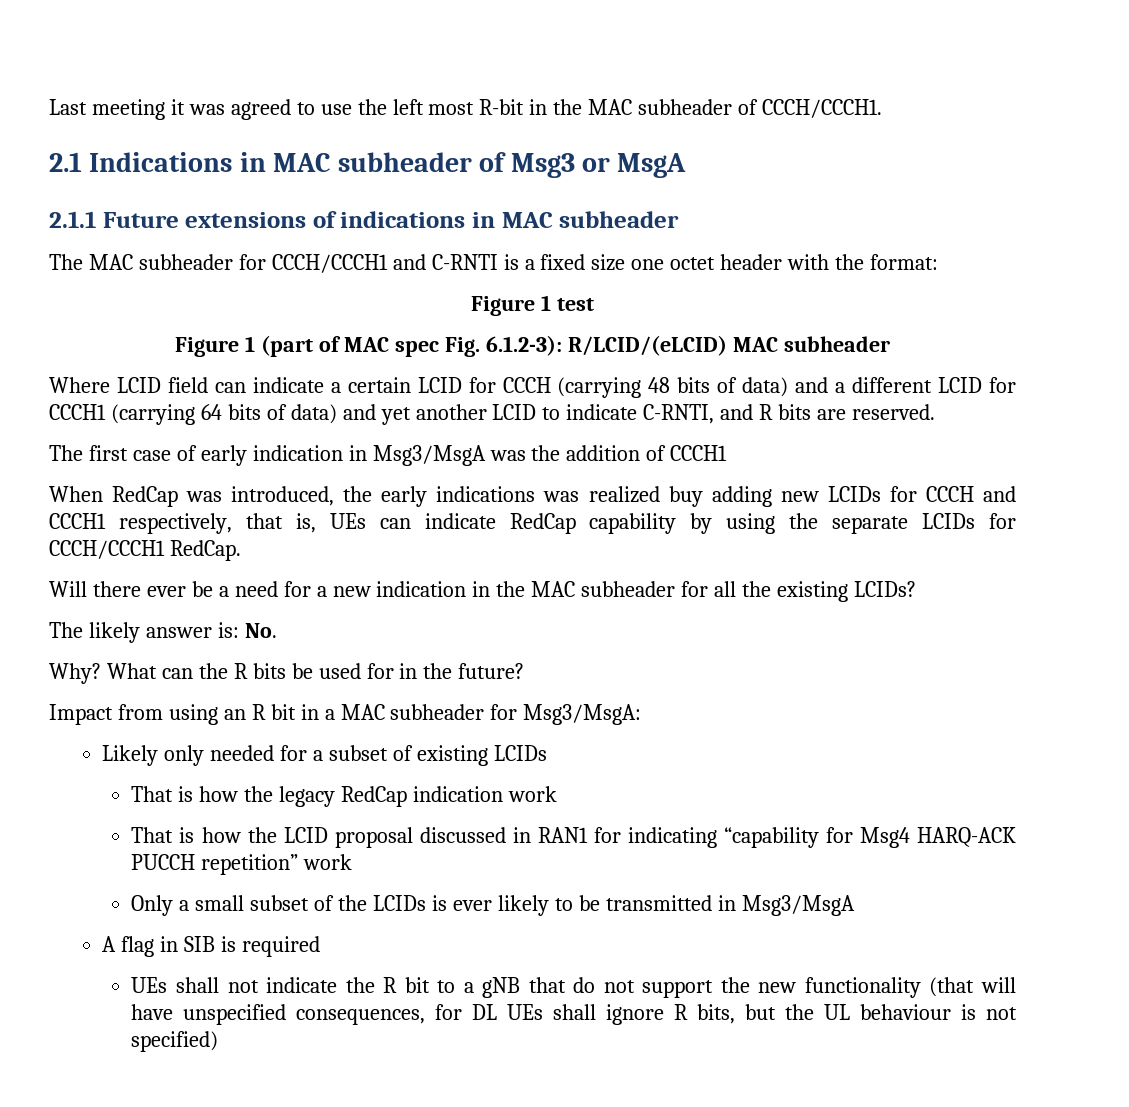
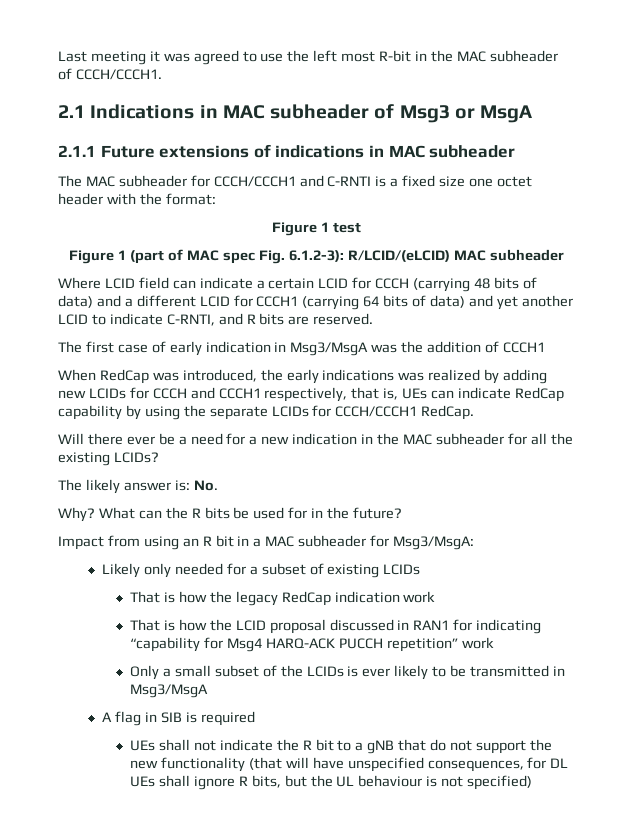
- When RedCap was introduced, the early indications was realized buy adding new LCIDs for CCCH and CCCH1 respectively, that is, UEs can indicate RedCap capability by using the separate LCIDs for CCCH/CCCH1 RedCap.
+ When RedCap was introduced, the early indications was realized by adding new LCIDs for CCCH and CCCH1 respectively, that is, UEs can indicate RedCap capability by using the separate LCIDs for CCCH/CCCH1 RedCap.

